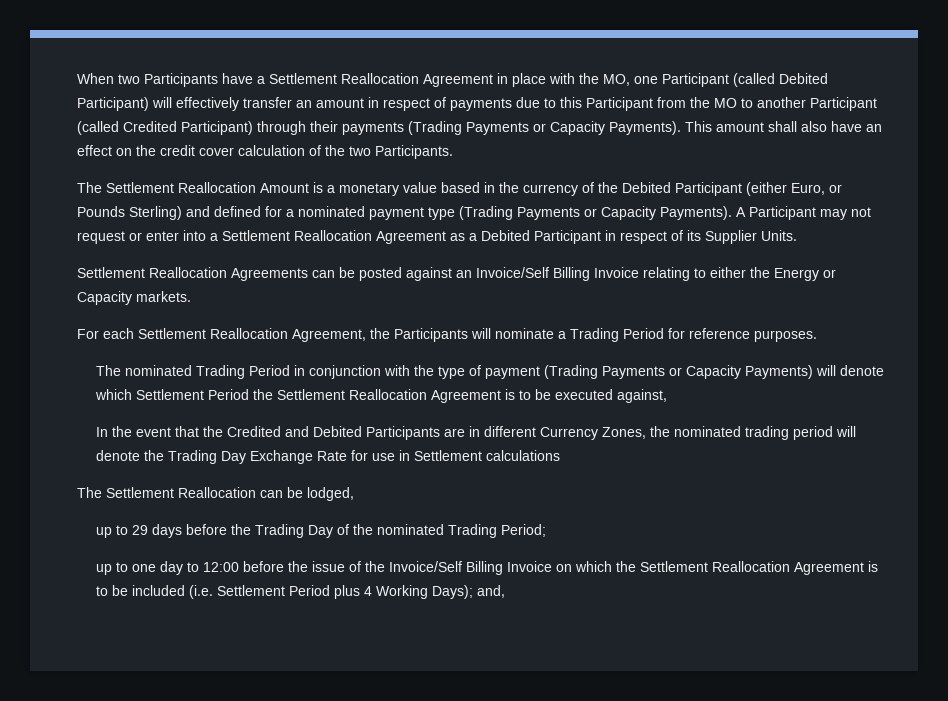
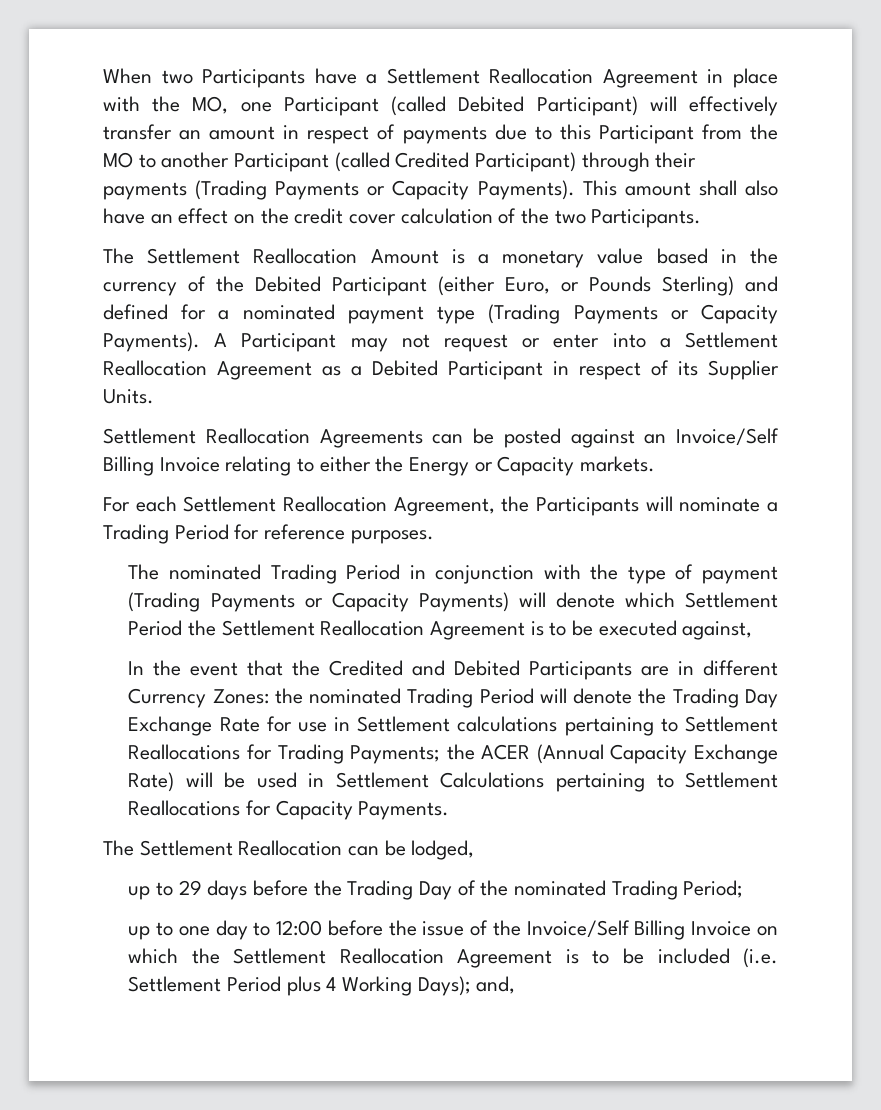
- In the event that the Credited and Debited Participants are in different Currency Zones, the nominated trading period will denote the Trading Day Exchange Rate for use in Settlement calculations
+ In the event that the Credited and Debited Participants are in different Currency Zones: the nominated Trading Period will denote the Trading Day Exchange Rate for use in Settlement calculations pertaining to Settlement Reallocations for Trading Payments; the ACER (Annual Capacity Exchange Rate) will be used in Settlement Calculations pertaining to Settlement Reallocations for Capacity Payments.

